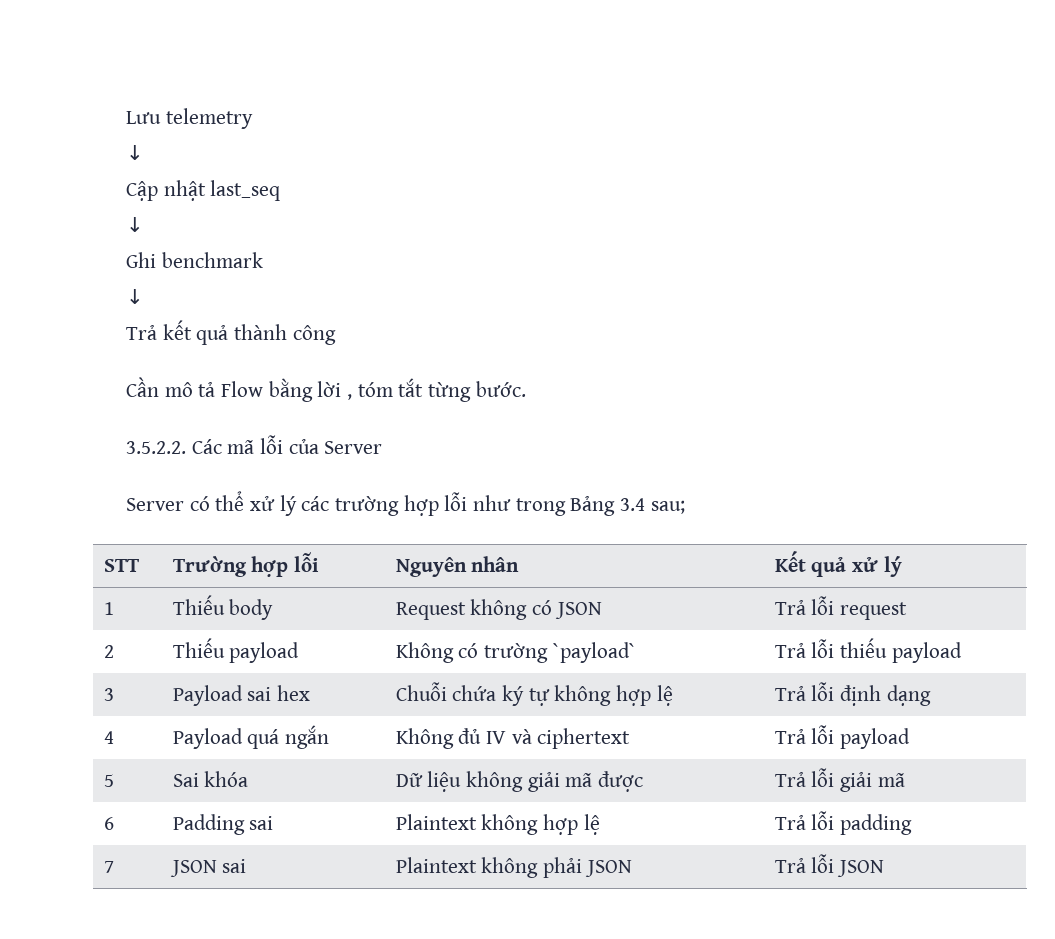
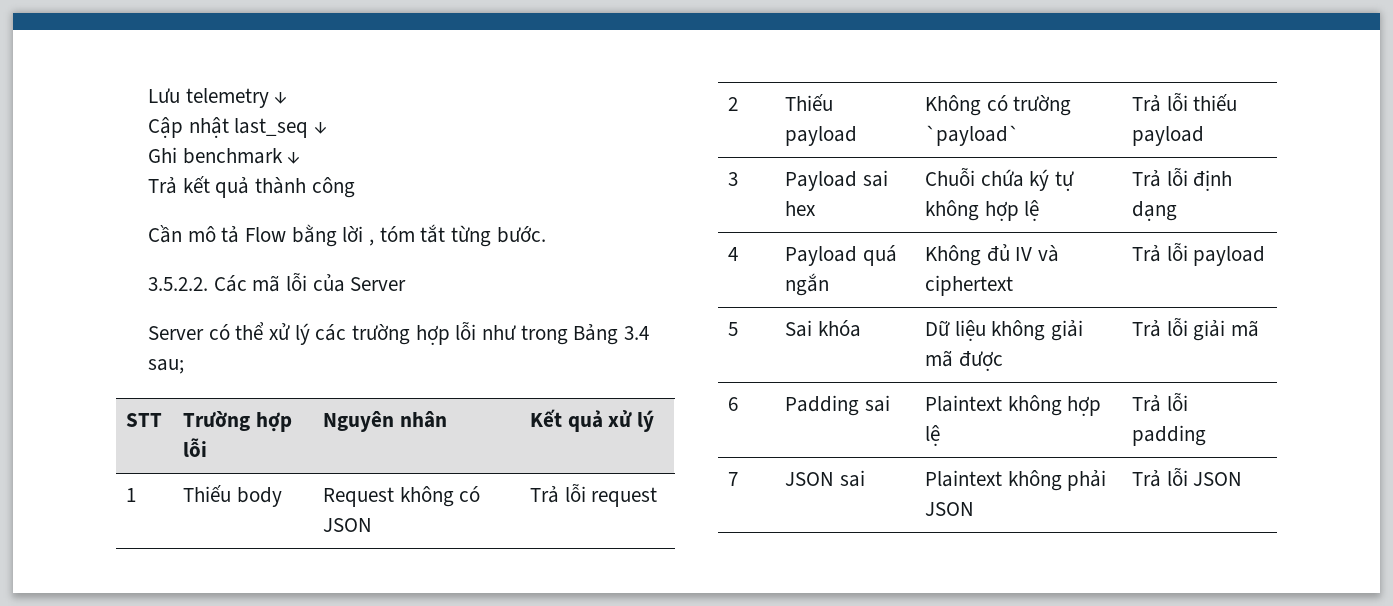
- Lưu telemetry
- ↓
+ Lưu telemetry ↓
- Cập nhật last_seq
- ↓
+ Cập nhật last_seq ↓
- Ghi benchmark
- ↓
+ Ghi benchmark ↓

